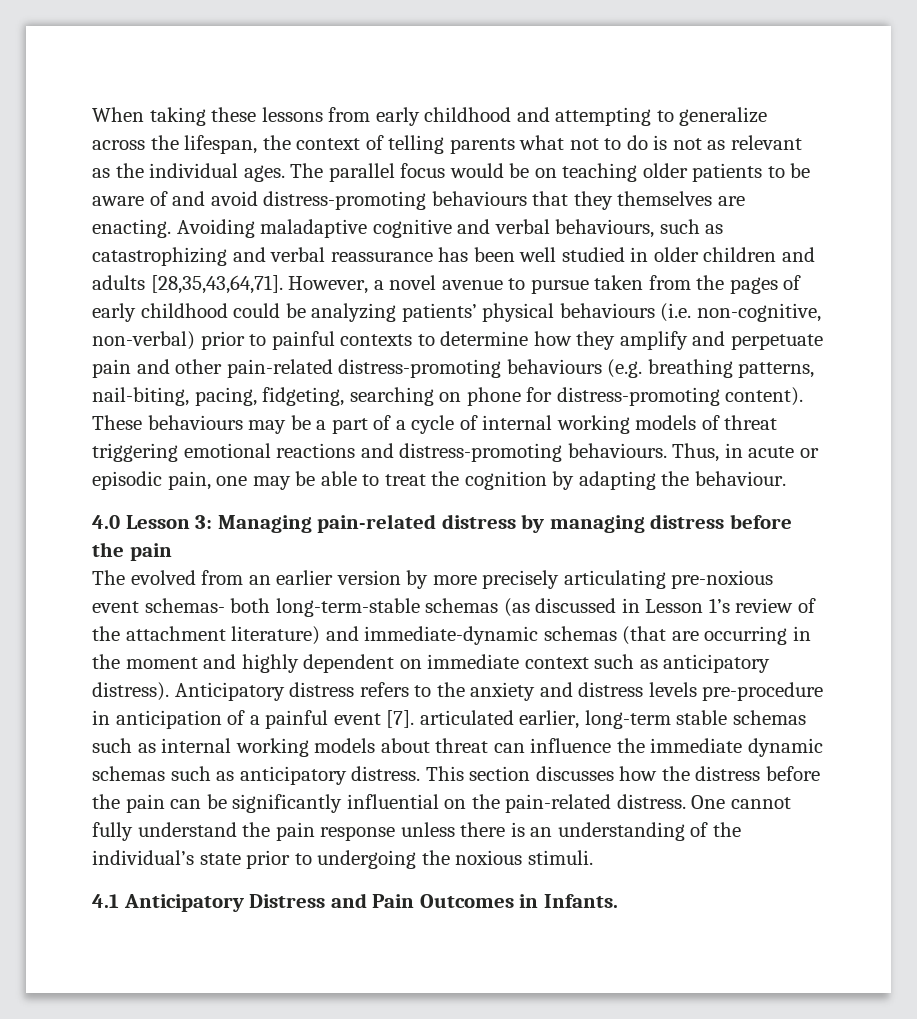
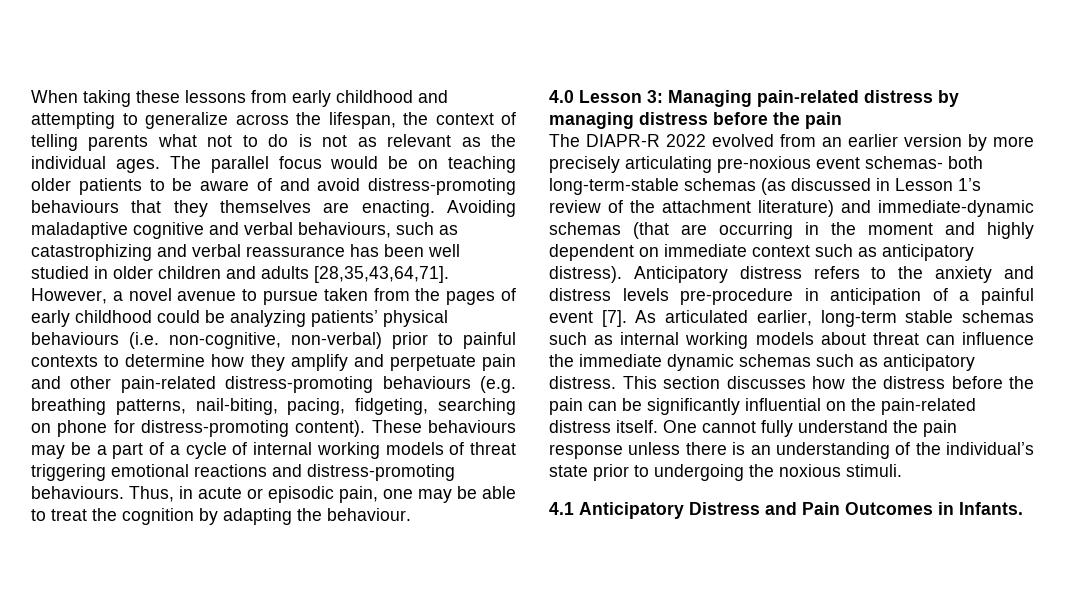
- The evolved from an earlier version by more precisely articulating pre-noxious event schemas- both long-term-stable schemas (as discussed in Lesson 1’s review of the attachment literature) and immediate-dynamic schemas (that are occurring in the moment and highly dependent on immediate context such as anticipatory distress).
+ The DIAPR-R 2022 evolved from an earlier version by more precisely articulating pre-noxious event schemas- both long-term-stable schemas (as discussed in Lesson 1’s review of the attachment literature) and immediate-dynamic schemas (that are occurring in the moment and highly dependent on immediate context such as anticipatory distress).
- Anticipatory distress refers to the anxiety and distress levels pre-procedure in anticipation of a painful event [7]. articulated earlier, long-term stable schemas such as internal working models about threat can influence the immediate dynamic schemas such as anticipatory distress.
+ Anticipatory distress refers to the anxiety and distress levels pre-procedure in anticipation of a painful event [7]. As articulated earlier, long-term stable schemas such as internal working models about threat can influence the immediate dynamic schemas such as anticipatory distress.
- This section discusses how the distress before the pain can be significantly influential on the pain-related distress.
+ This section discusses how the distress before the pain can be significantly influential on the pain-related distress itself.

